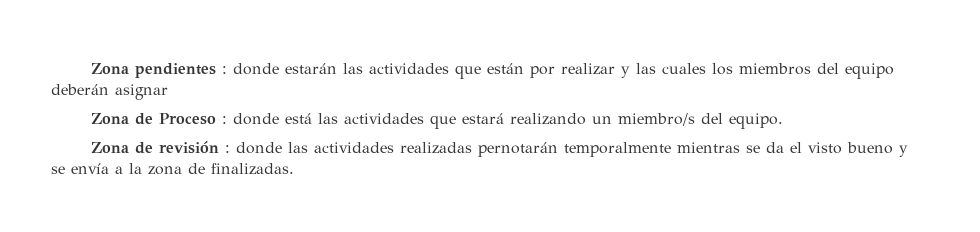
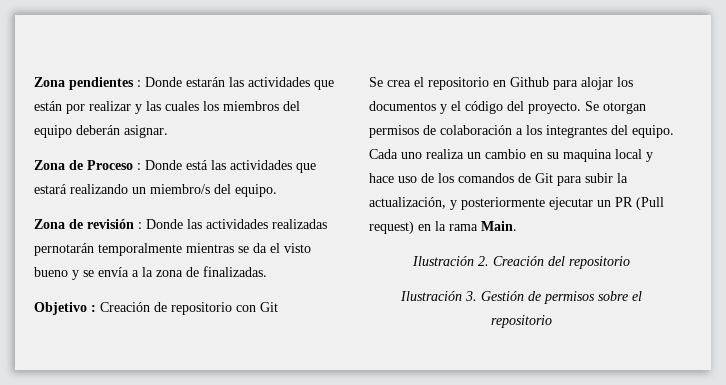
- Zona pendientes : donde estarán las actividades que están por realizar y las cuales los miembros del equipo deberán asignar
+ Zona pendientes : Donde estarán las actividades que están por realizar y las cuales los miembros del equipo deberán asignar.
- Zona de Proceso : donde está las actividades que estará realizando un miembro/s del equipo.
+ Zona de Proceso : Donde está las actividades que estará realizando un miembro/s del equipo.
- Zona de revisión : donde las actividades realizadas pernotarán temporalmente mientras se da el visto bueno y se envía a la zona de finalizadas.
+ Zona de revisión : Donde las actividades realizadas pernotarán temporalmente mientras se da el visto bueno y se envía a la zona de finalizadas.
+ Objetivo : Creación de repositorio con Git
+ Se crea el repositorio en Github para alojar los documentos y el código del proyecto. Se otorgan permisos de colaboración a los integrantes del equipo. Cada uno realiza un cambio en su maquina local y hace uso de los comandos de Git para subir la actualización, y posteriormente ejecutar un PR (Pull request) en la rama Main.
+ Ilustración 2. Creación del repositorio
+ Ilustración 3. Gestión de permisos sobre el repositorio

